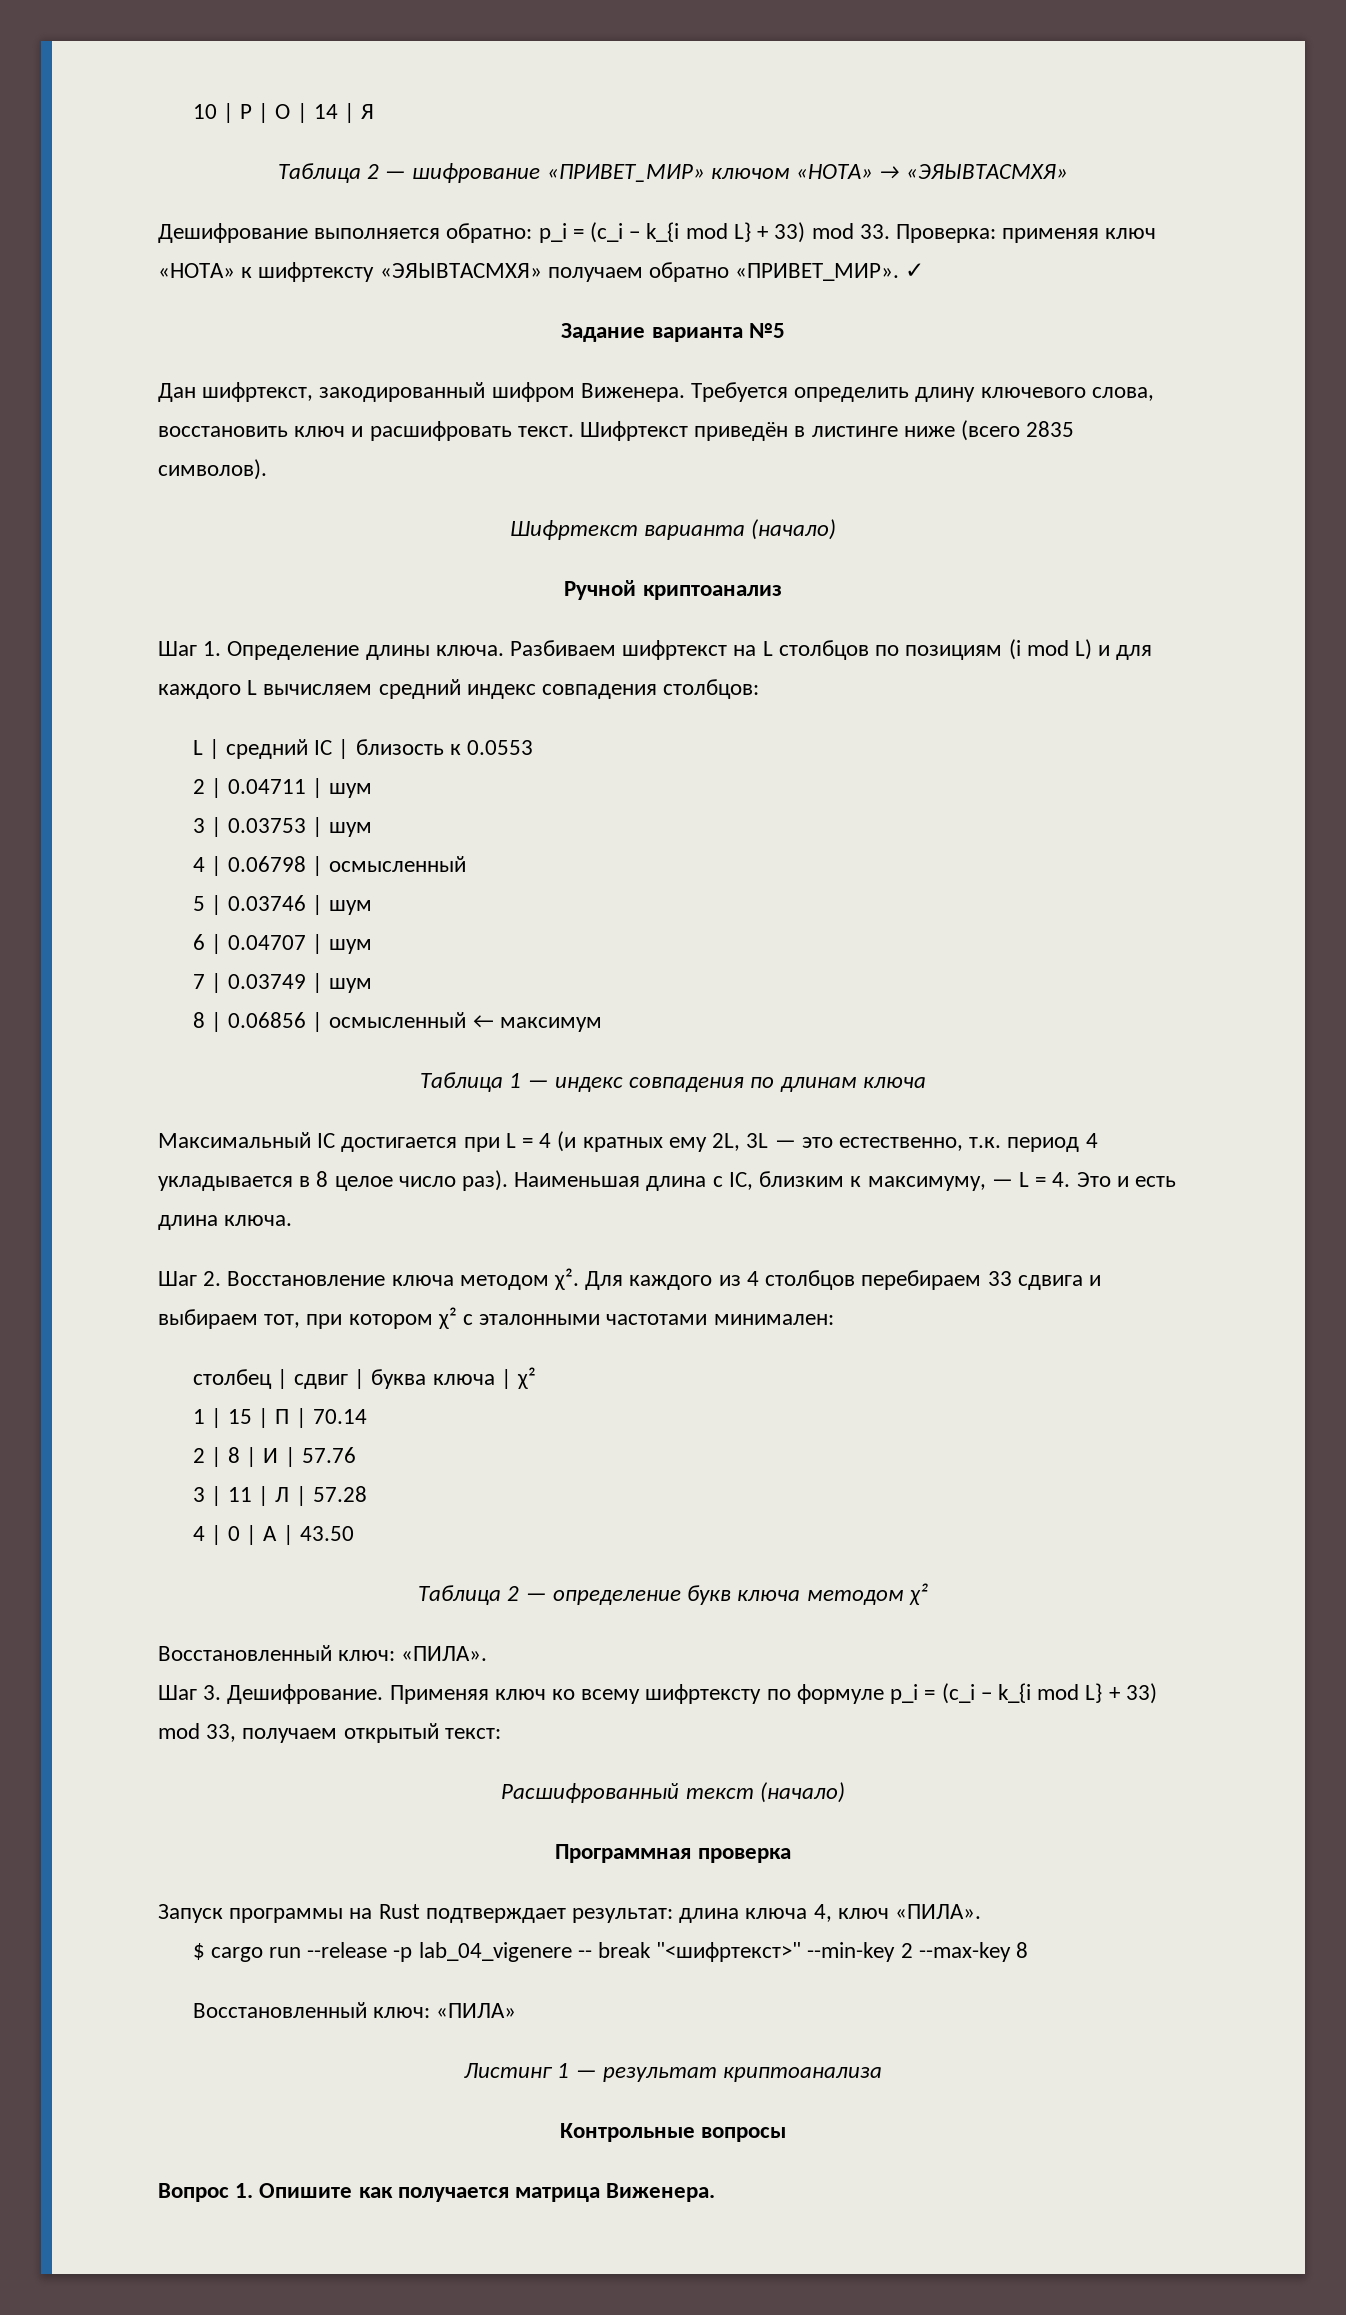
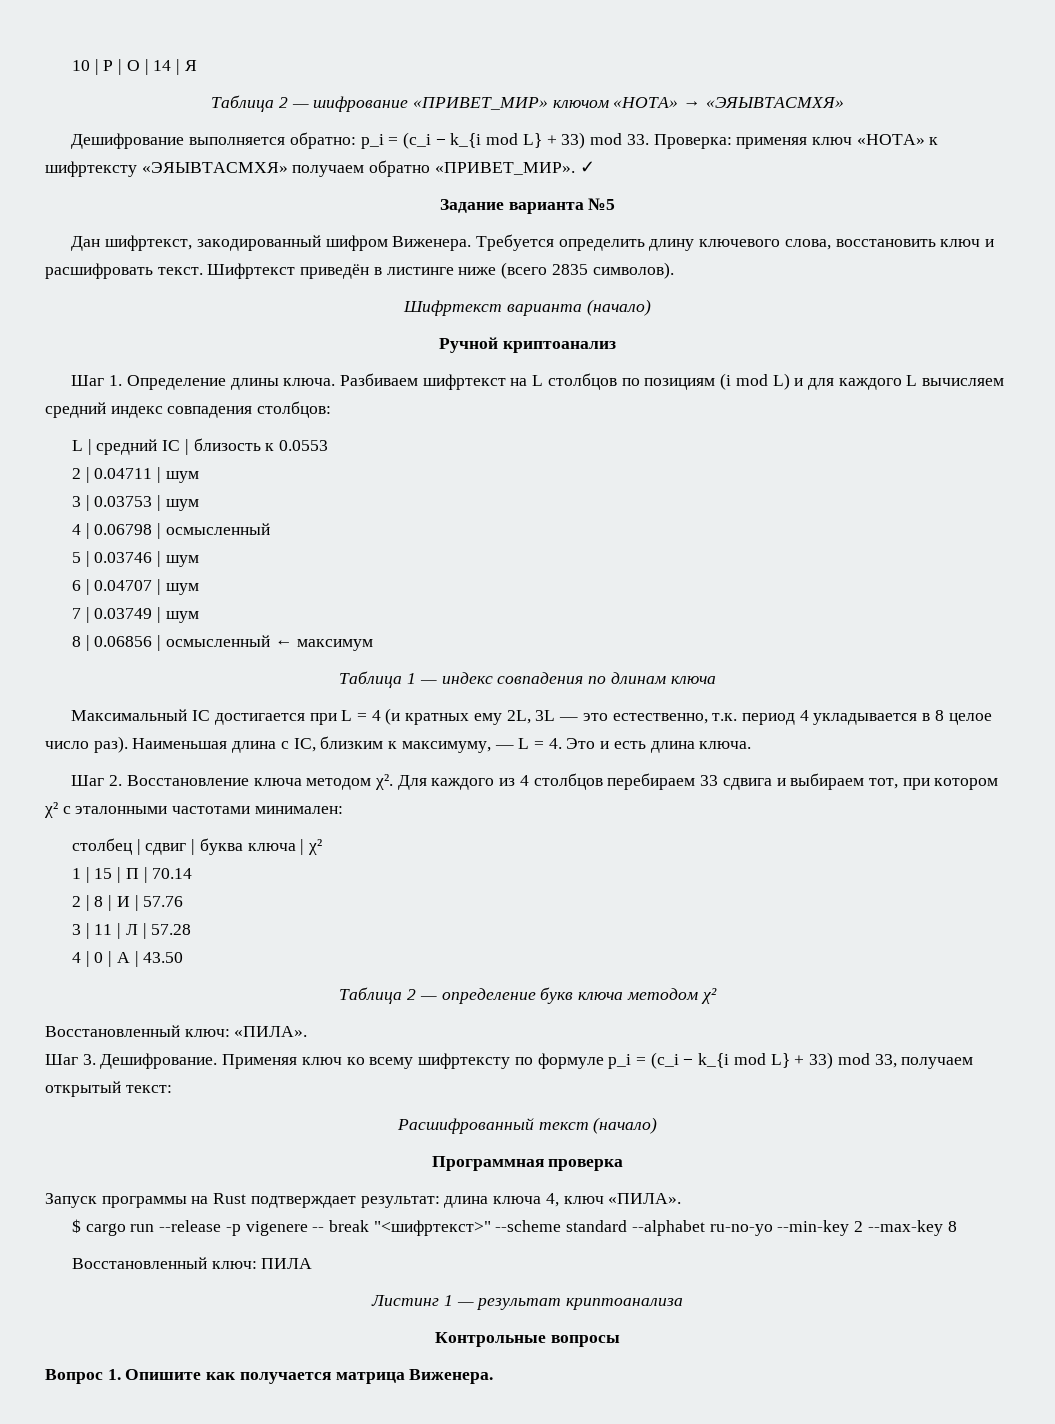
- $ cargo run --release -p lab_04_vigenere -- break "<шифртекст>" --min-key 2 --max-key 8
+ $ cargo run --release -p vigenere -- break "<шифртекст>" --scheme standard --alphabet ru-no-yo --min-key 2 --max-key 8
- Восстановленный ключ: «ПИЛА»
+ Восстановленный ключ: ПИЛА

